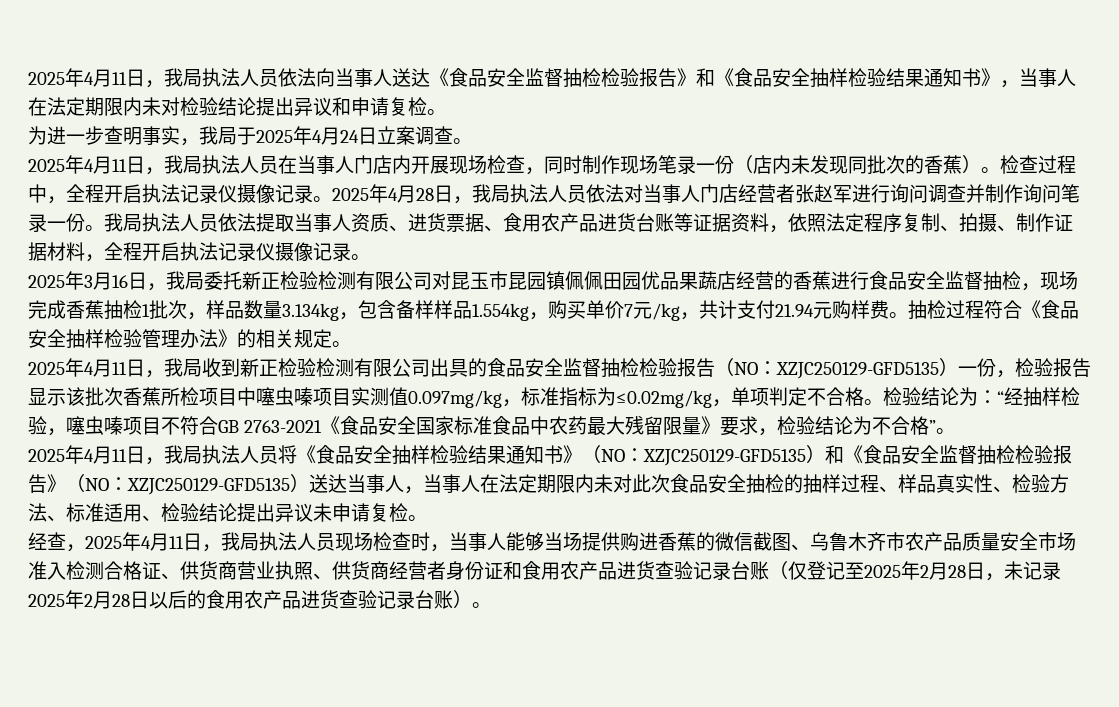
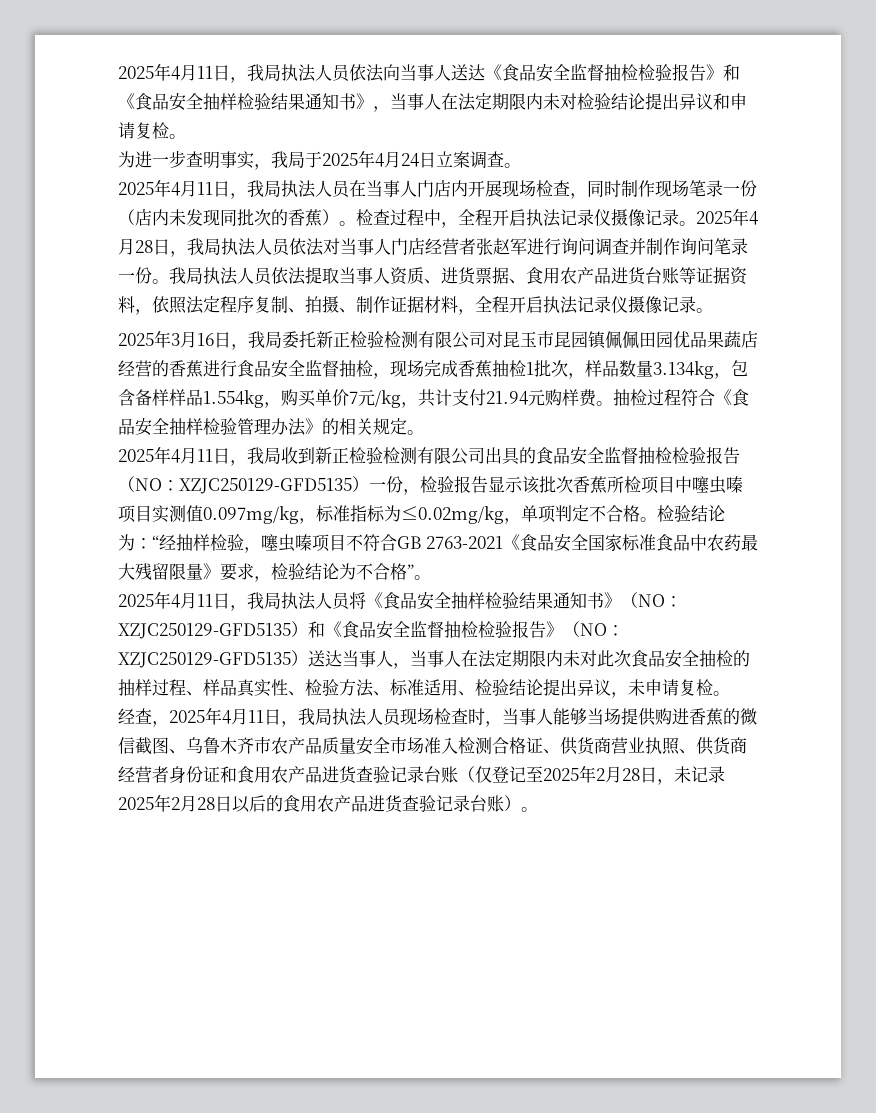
- XZJC250129-GFD5135）送达当事人，当事人在法定期限内未对此次食品安全抽检的抽样过程、样品真实性、检验方法、标准适用、检验结论提出异议未申请复检。
+ XZJC250129-GFD5135）送达当事人，当事人在法定期限内未对此次食品安全抽检的抽样过程、样品真实性、检验方法、标准适用、检验结论提出异议，未申请复检。

